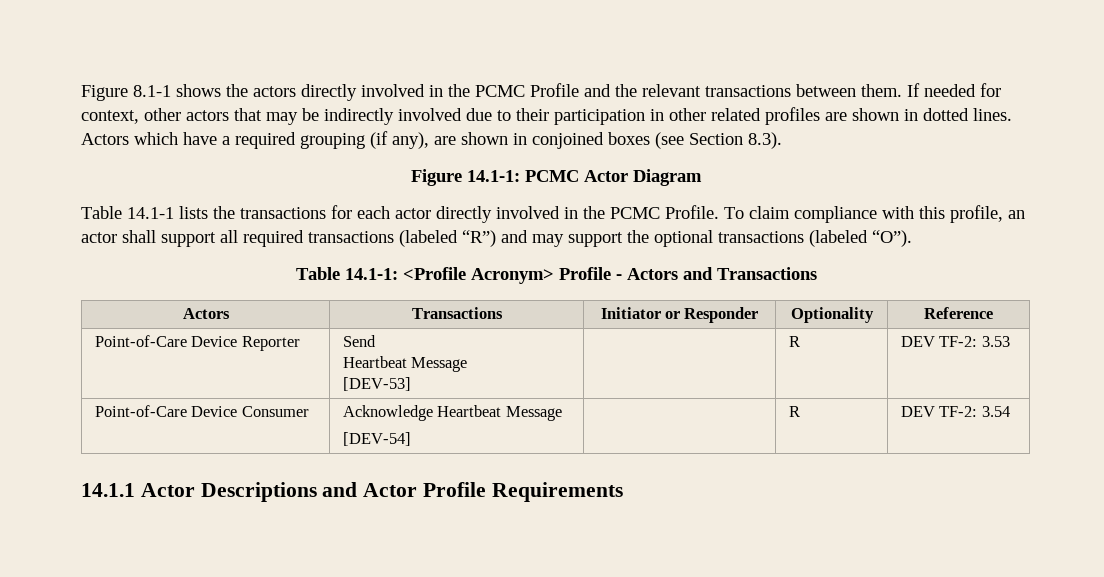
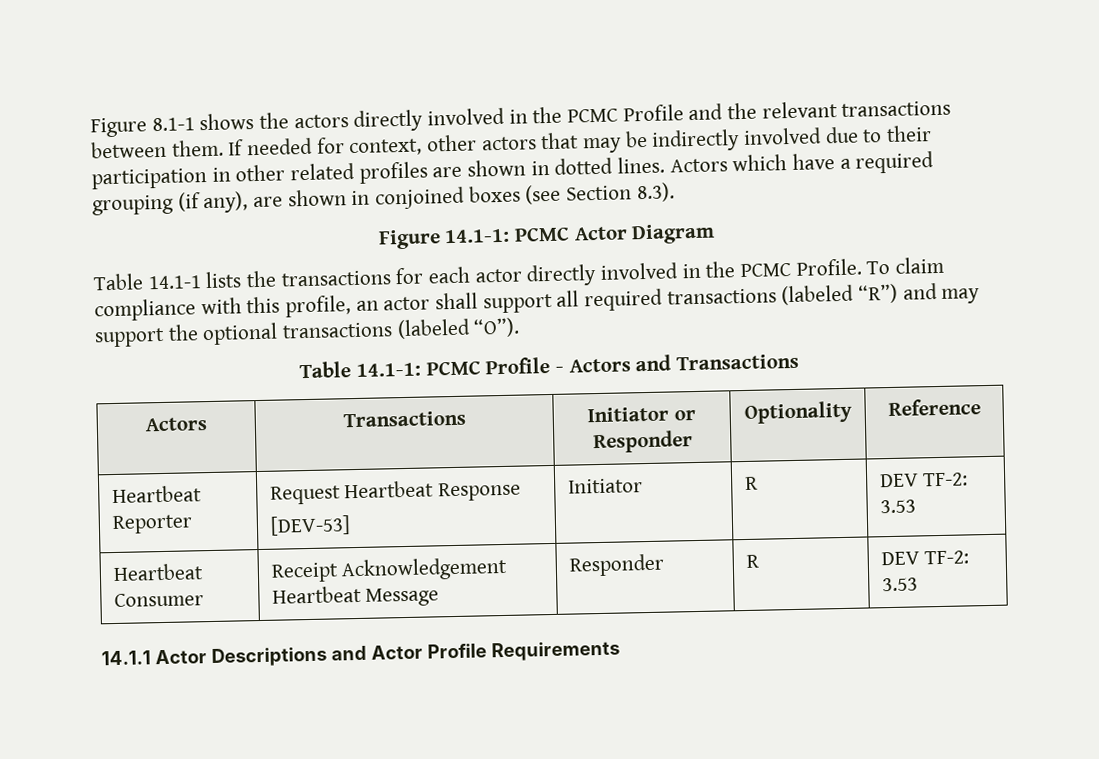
- Table 14.1-1: <Profile Acronym> Profile - Actors and Transactions
+ Table 14.1-1: PCMC Profile - Actors and Transactions
- Point-of-Care Device Reporter | Send
- Heartbeat Message
- [DEV-53] | | R | DEV TF-2: 3.53
- Point-of-Care Device Consumer | Acknowledge Heartbeat Message
- [DEV-54] | | R | DEV TF-2: 3.54
+ Heartbeat Reporter | Request Heartbeat Response
+ [DEV-53] | Initiator | R | DEV TF-2: 3.53
+ Heartbeat Consumer | Receipt Acknowledgement Heartbeat Message | Responder | R | DEV TF-2: 3.53

